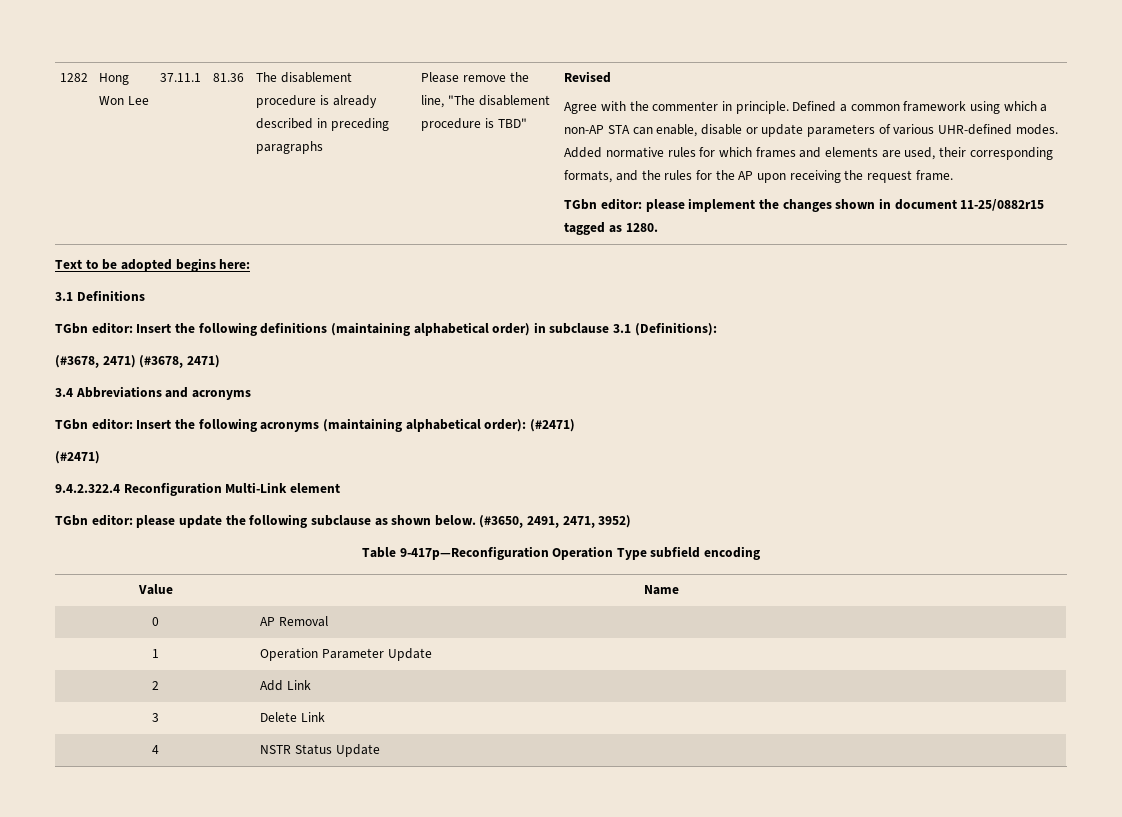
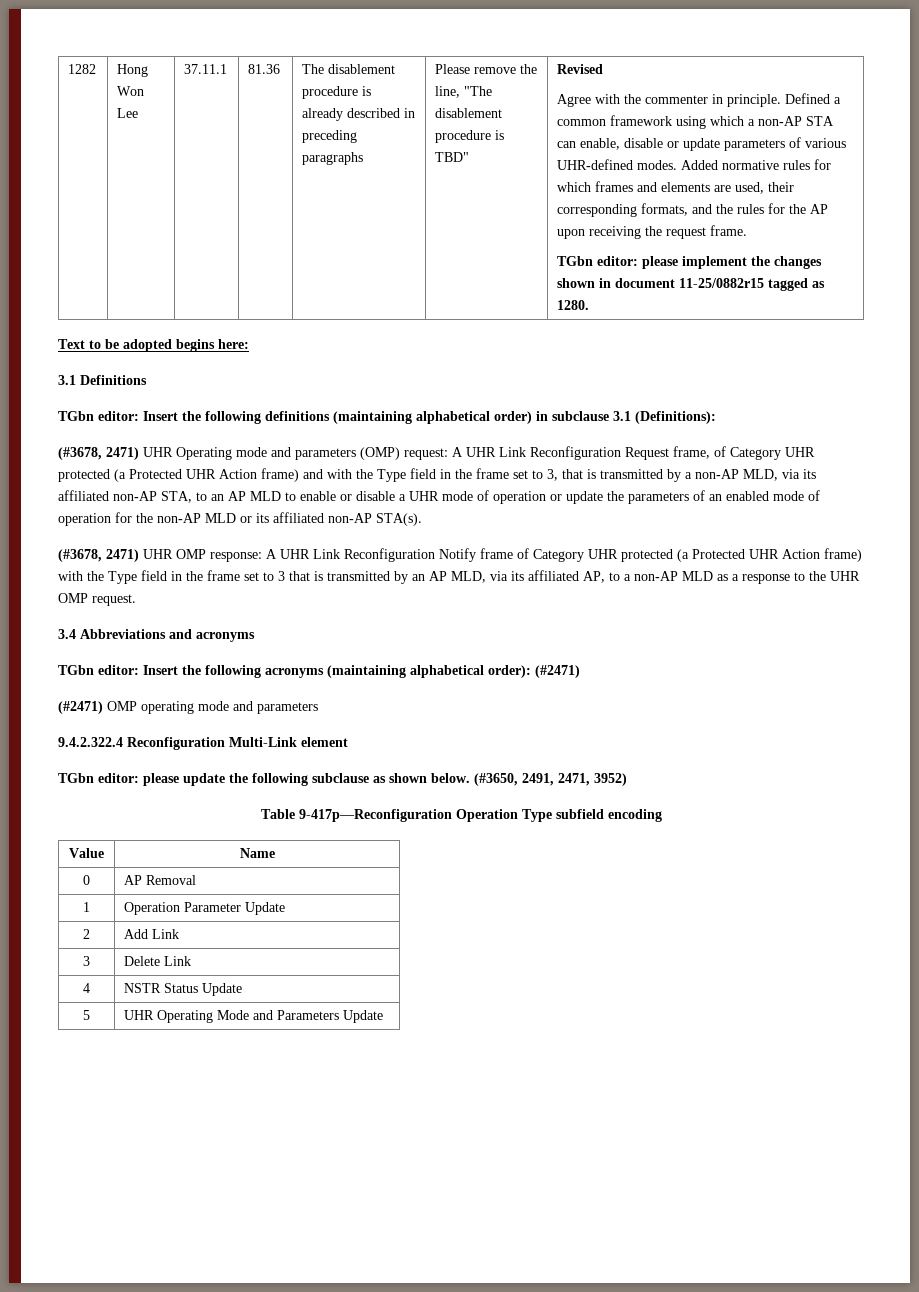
- (#3678, 2471) (#3678, 2471)
+ (#3678, 2471) UHR Operating mode and parameters (OMP) request: A UHR Link Reconfiguration Request frame, of Category UHR protected (a Protected UHR Action frame) and with the Type field in the frame set to 3, that is transmitted by a non-AP MLD, via its affiliated non-AP STA, to an AP MLD to enable or disable a UHR mode of operation or update the parameters of an enabled mode of operation for the non-AP MLD or its affiliated non-AP STA(s).
+ (#3678, 2471) UHR OMP response: A UHR Link Reconfiguration Notify frame of Category UHR protected (a Protected UHR Action frame) with the Type field in the frame set to 3 that is transmitted by an AP MLD, via its affiliated AP, to a non-AP MLD as a response to the UHR OMP request.
  TGbn editor: Insert the following acronyms (maintaining alphabetical order): (#2471)
- (#2471)
+ (#2471) OMP operating mode and parameters
+ 5 | UHR Operating Mode and Parameters Update

